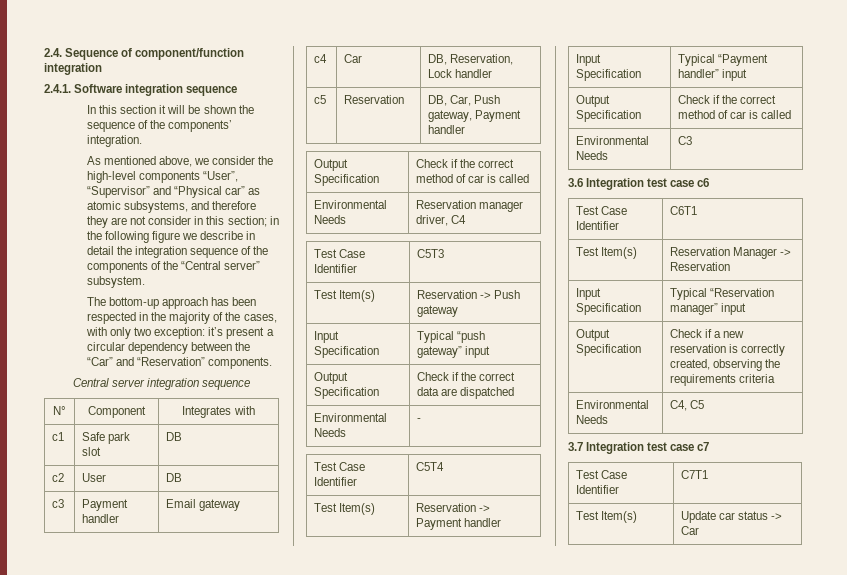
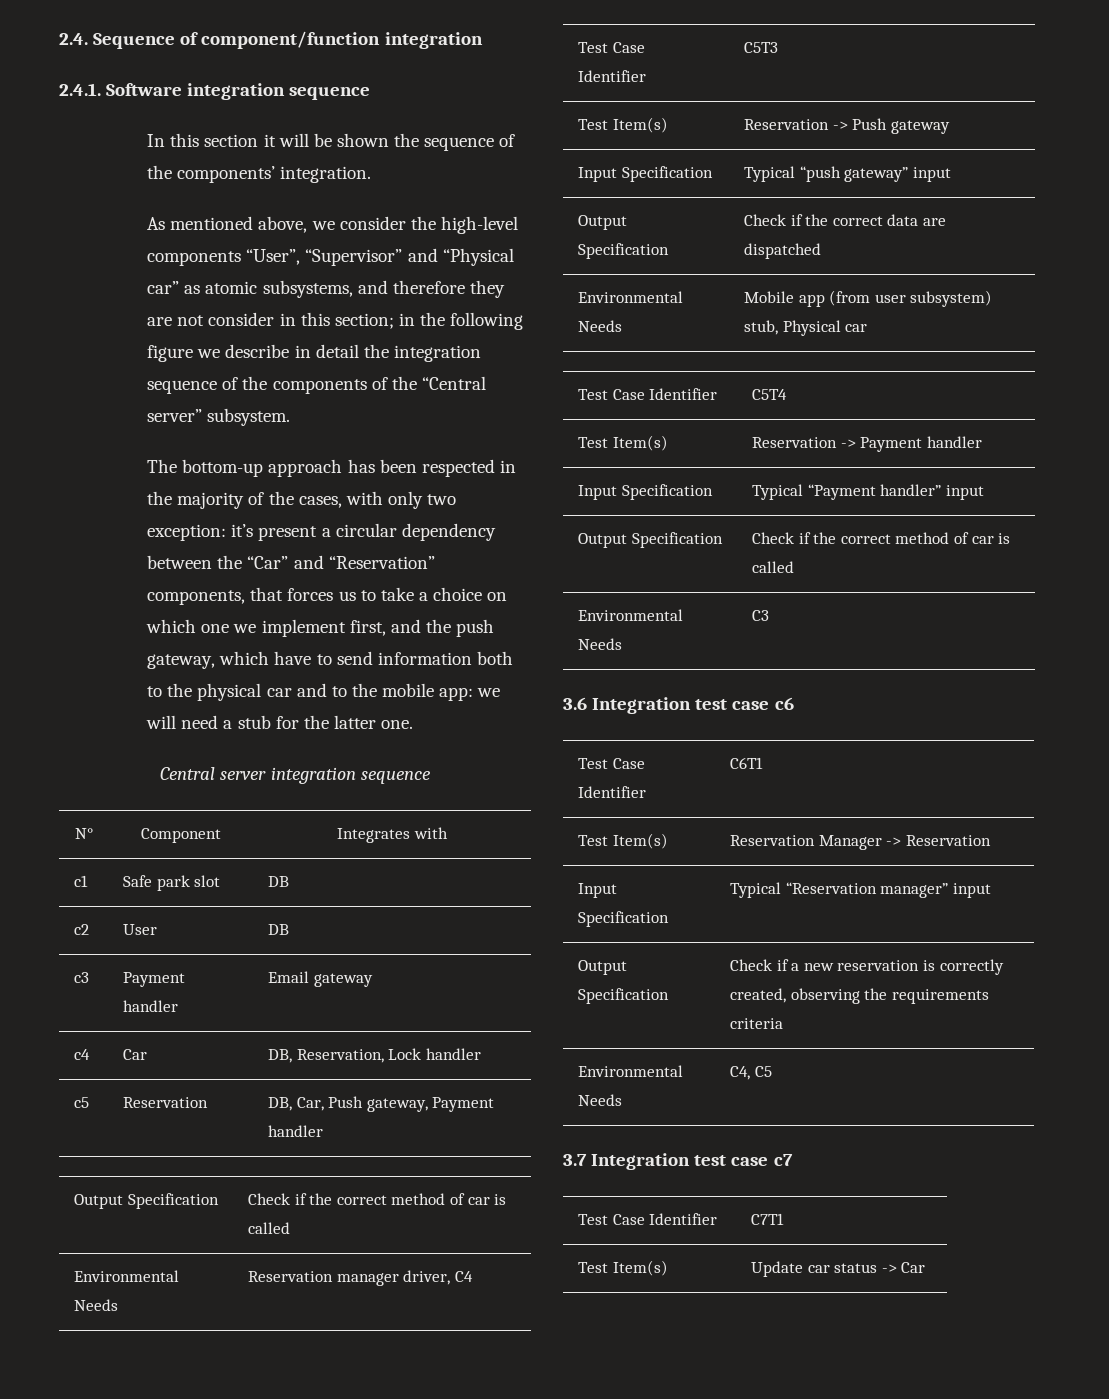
- The bottom-up approach has been respected in the majority of the cases, with only two exception: it’s present a circular dependency between the “Car” and “Reservation” components.
+ The bottom-up approach has been respected in the majority of the cases, with only two exception: it’s present a circular dependency between the “Car” and “Reservation” components, that forces us to take a choice on which one we implement first, and the push gateway, which have to send information both to the physical car and to the mobile app: we will need a stub for the latter one.
- Environmental Needs | -
+ Environmental Needs | Mobile app (from user subsystem) stub, Physical car

